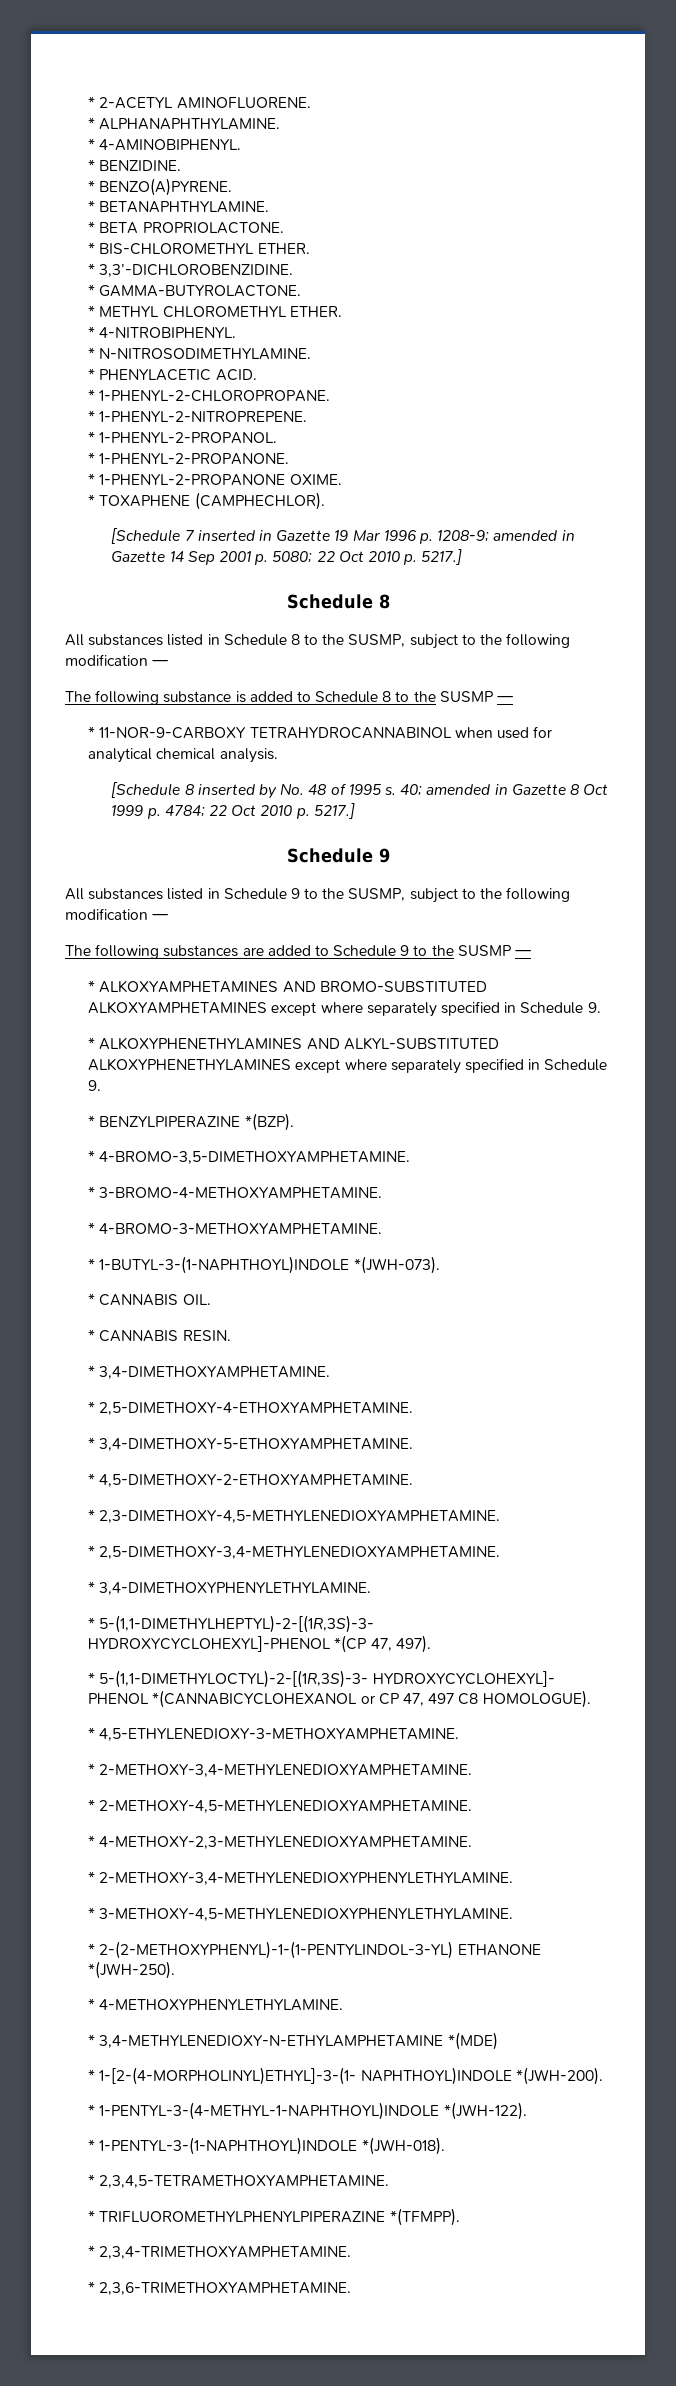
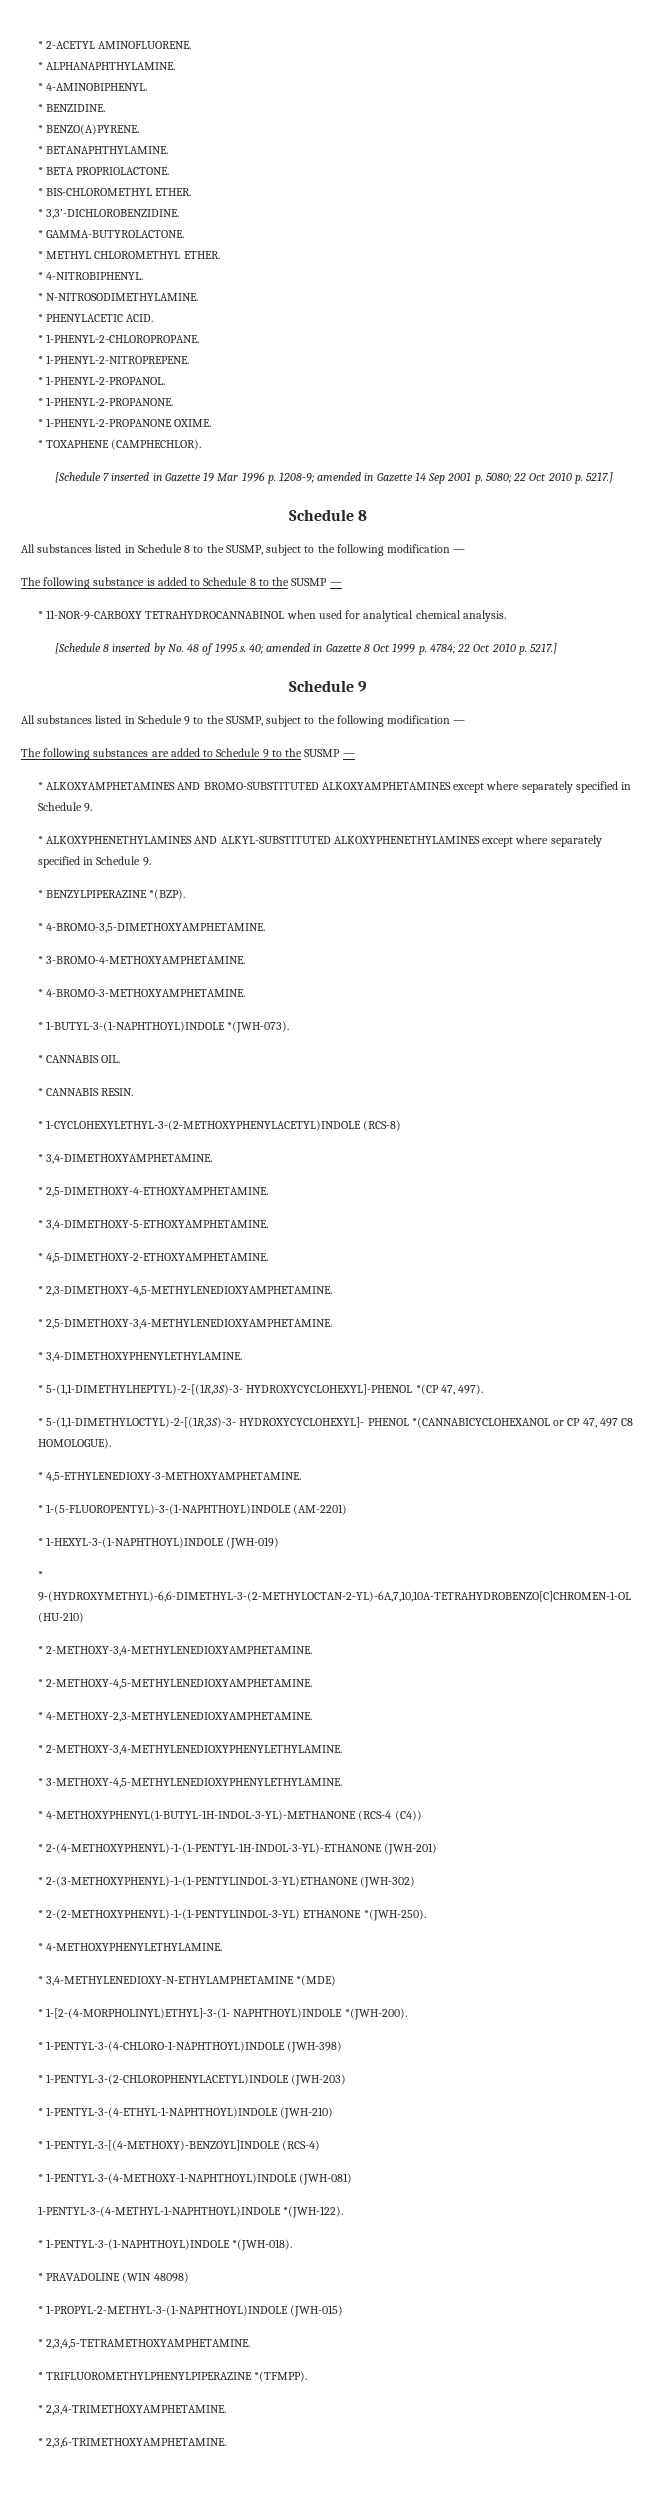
+ * 1-CYCLOHEXYLETHYL-3-(2-METHOXYPHENYLACETYL)INDOLE (RCS-8)
+ * 1-(5-FLUOROPENTYL)-3-(1-NAPHTHOYL)INDOLE (AM-2201)
+ * 1-HEXYL-3-(1-NAPHTHOYL)INDOLE (JWH-019)
+ * 9-(HYDROXYMETHYL)-6,6-DIMETHYL-3-(2-METHYLOCTAN-2-YL)-6A,7,10,10A-TETRAHYDROBENZO[C]CHROMEN-1-OL (HU-210)
+ * 4-METHOXYPHENYL(1-BUTYL-1H-INDOL-3-YL)-METHANONE (RCS-4 (C4))
+ * 2-(4-METHOXYPHENYL)-1-(1-PENTYL-1H-INDOL-3-YL)-ETHANONE (JWH-201)
+ * 2-(3-METHOXYPHENYL)-1-(1-PENTYLINDOL-3-YL)ETHANONE (JWH-302)
- * 1-PENTYL-3-(4-METHYL-1-NAPHTHOYL)INDOLE *(JWH-122).
+ * 1-PENTYL-3-(4-CHLORO-1-NAPHTHOYL)INDOLE (JWH-398)
+ * 1-PENTYL-3-(2-CHLOROPHENYLACETYL)INDOLE (JWH-203)
+ * 1-PENTYL-3-(4-ETHYL-1-NAPHTHOYL)INDOLE (JWH-210)
+ * 1-PENTYL-3-[(4-METHOXY)-BENZOYL]INDOLE (RCS-4)
+ * 1-PENTYL-3-(4-METHOXY-1-NAPHTHOYL)INDOLE (JWH-081)
+ 1-PENTYL-3-(4-METHYL-1-NAPHTHOYL)INDOLE *(JWH-122).
+ * PRAVADOLINE (WIN 48098)
+ * 1-PROPYL-2-METHYL-3-(1-NAPHTHOYL)INDOLE (JWH-015)

